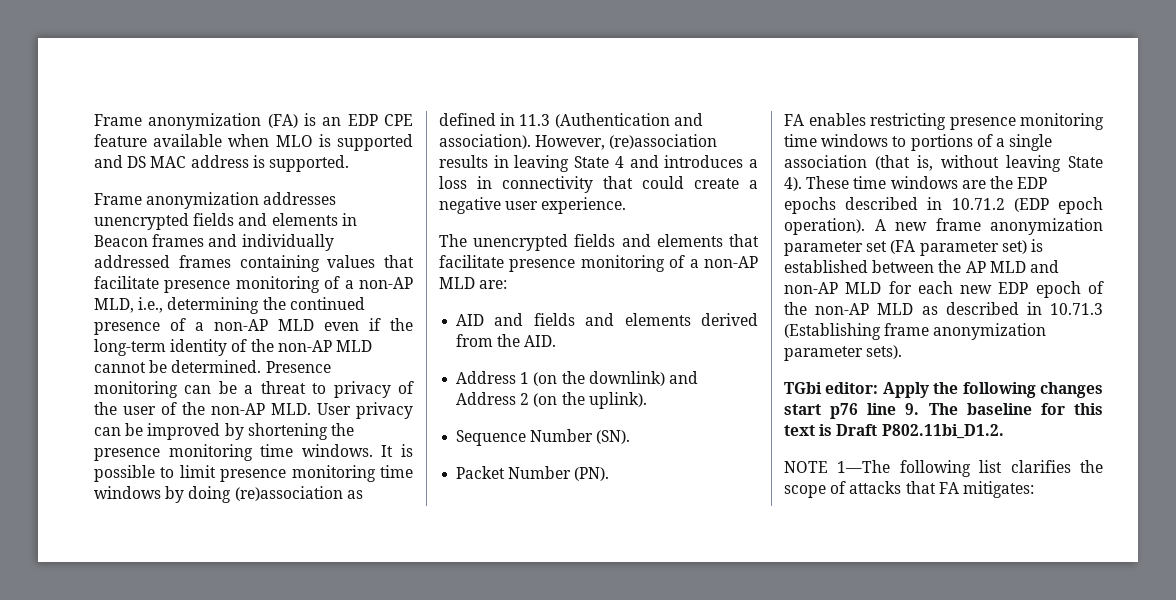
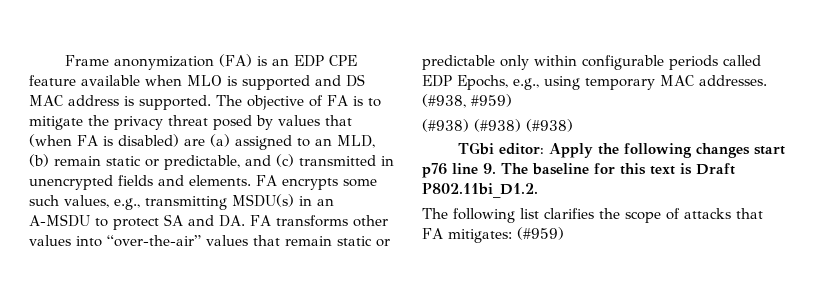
- Frame anonymization (FA) is an EDP CPE feature available when MLO is supported and DS MAC address is supported.
- Frame anonymization addresses unencrypted fields and elements in Beacon frames and individually addressed frames containing values that facilitate presence monitoring of a non-AP MLD, i.e., determining the continued presence of a non-AP MLD even if the long-term identity of the non-AP MLD cannot be determined. Presence monitoring can be a threat to privacy of the user of the non-AP MLD. User privacy can be improved by shortening the presence monitoring time windows. It is possible to limit presence monitoring time windows by doing (re)association as defined in 11.3 (Authentication and association). However, (re)association results in leaving State 4 and introduces a loss in connectivity that could create a negative user experience.
- The unencrypted fields and elements that facilitate presence monitoring of a non-AP MLD are:
- AID and fields and elements derived from the AID.
- Address 1 (on the downlink) and Address 2 (on the uplink).
- Sequence Number (SN).
- Packet Number (PN).
- FA enables restricting presence monitoring time windows to portions of a single association (that is, without leaving State 4). These time windows are the EDP epochs described in 10.71.2 (EDP epoch operation). A new frame anonymization parameter set (FA parameter set) is established between the AP MLD and non-AP MLD for each new EDP epoch of the non-AP MLD as described in 10.71.3 (Establishing frame anonymization parameter sets).
+ Frame anonymization (FA) is an EDP CPE feature available when MLO is supported and DS MAC address is supported. The objective of FA is to mitigate the privacy threat posed by values that (when FA is disabled) are (a) assigned to an MLD, (b) remain static or predictable, and (c) transmitted in unencrypted fields and elements. FA encrypts some such values, e.g., transmitting MSDU(s) in an A-MSDU to protect SA and DA. FA transforms other values into “over-the-air” values that remain static or predictable only within configurable periods called EDP Epochs, e.g., using temporary MAC addresses. (#938, #959)
+ (#938) (#938) (#938)
- NOTE 1—The following list clarifies the scope of attacks that FA mitigates:
+ The following list clarifies the scope of attacks that FA mitigates: (#959)

